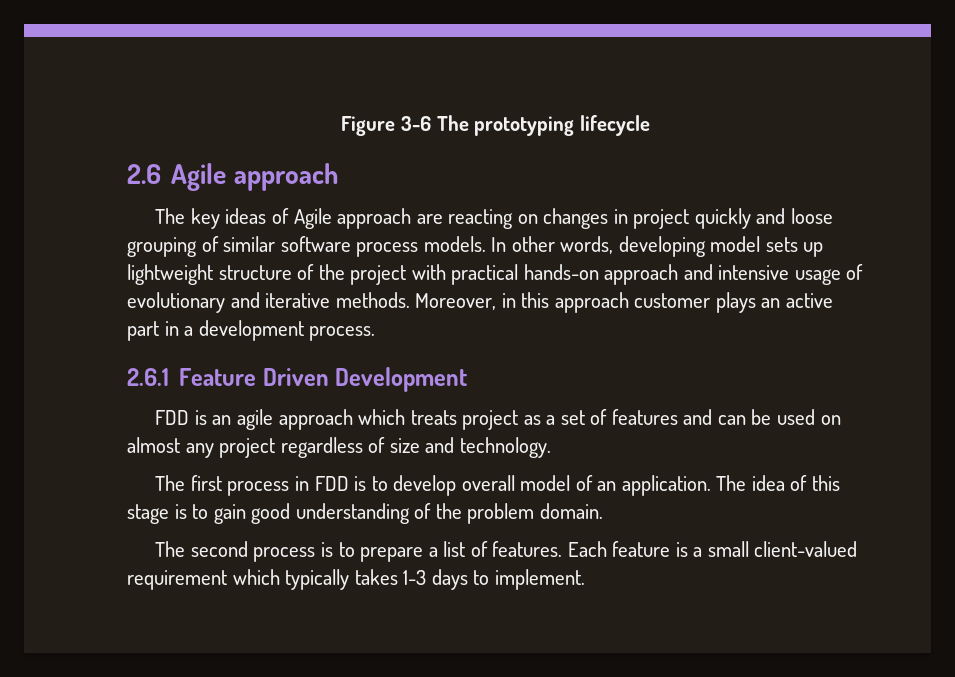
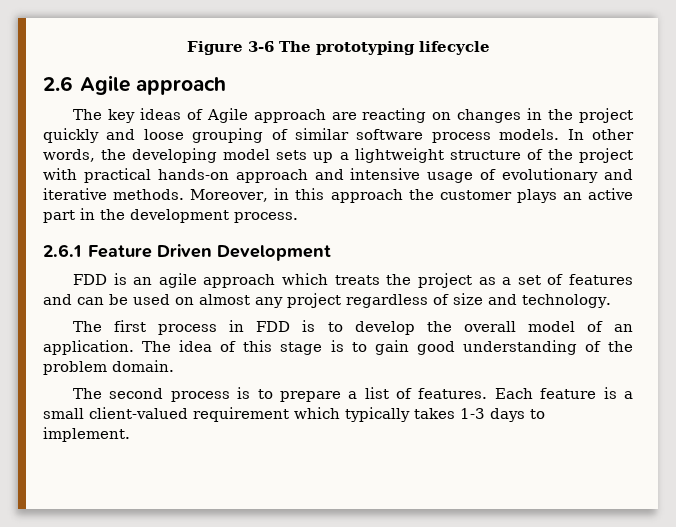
- The key ideas of Agile approach are reacting on changes in project quickly and loose grouping of similar software process models.
+ The key ideas of Agile approach are reacting on changes in the project quickly and loose grouping of similar software process models.
- In other words, developing model sets up lightweight structure of the project with practical hands-on approach and intensive usage of evolutionary and iterative methods.
+ In other words, the developing model sets up a lightweight structure of the project with practical hands-on approach and intensive usage of evolutionary and iterative methods.
- Moreover, in this approach customer plays an active part in a development process.
+ Moreover, in this approach the customer plays an active part in the development process.
- FDD is an agile approach which treats project as a set of features and can be used on almost any project regardless of size and technology.
+ FDD is an agile approach which treats the project as a set of features and can be used on almost any project regardless of size and technology.
- The first process in FDD is to develop overall model of an application.
+ The first process in FDD is to develop the overall model of an application.

